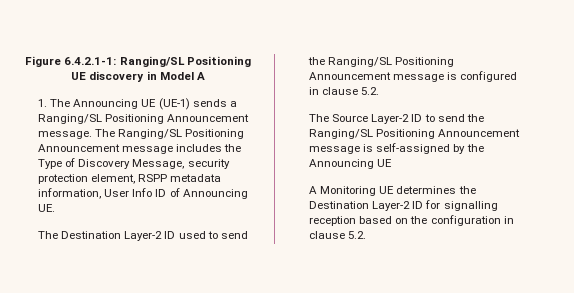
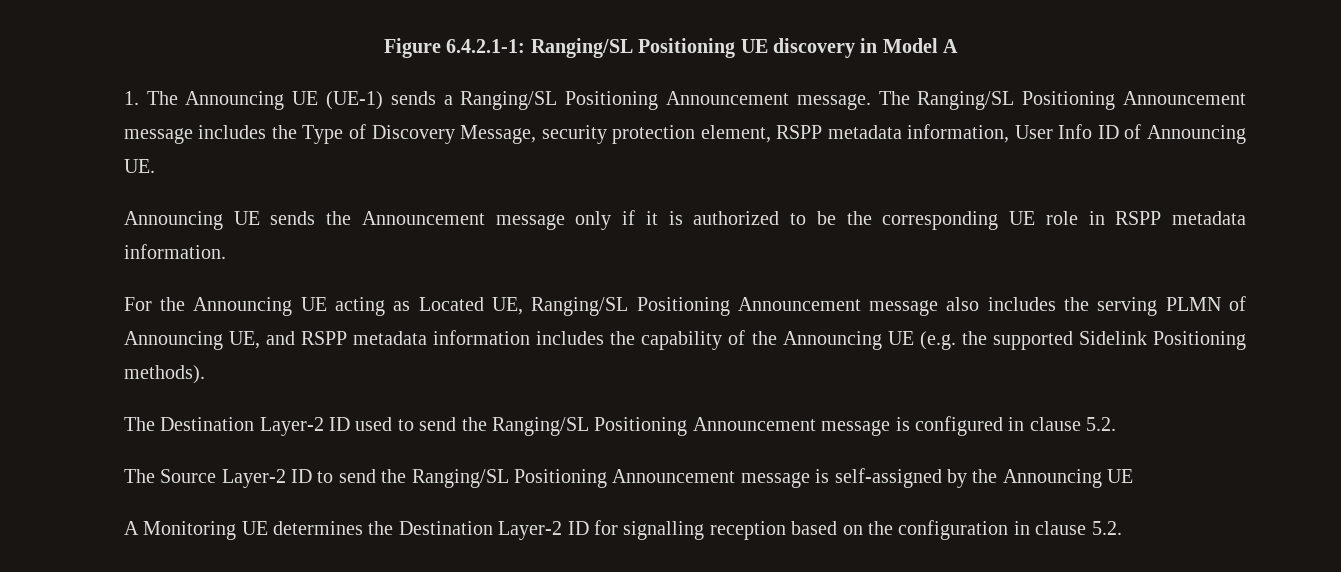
+ Announcing UE sends the Announcement message only if it is authorized to be the corresponding UE role in RSPP metadata information.
+ For the Announcing UE acting as Located UE, Ranging/SL Positioning Announcement message also includes the serving PLMN of Announcing UE, and RSPP metadata information includes the capability of the Announcing UE (e.g. the supported Sidelink Positioning methods).

